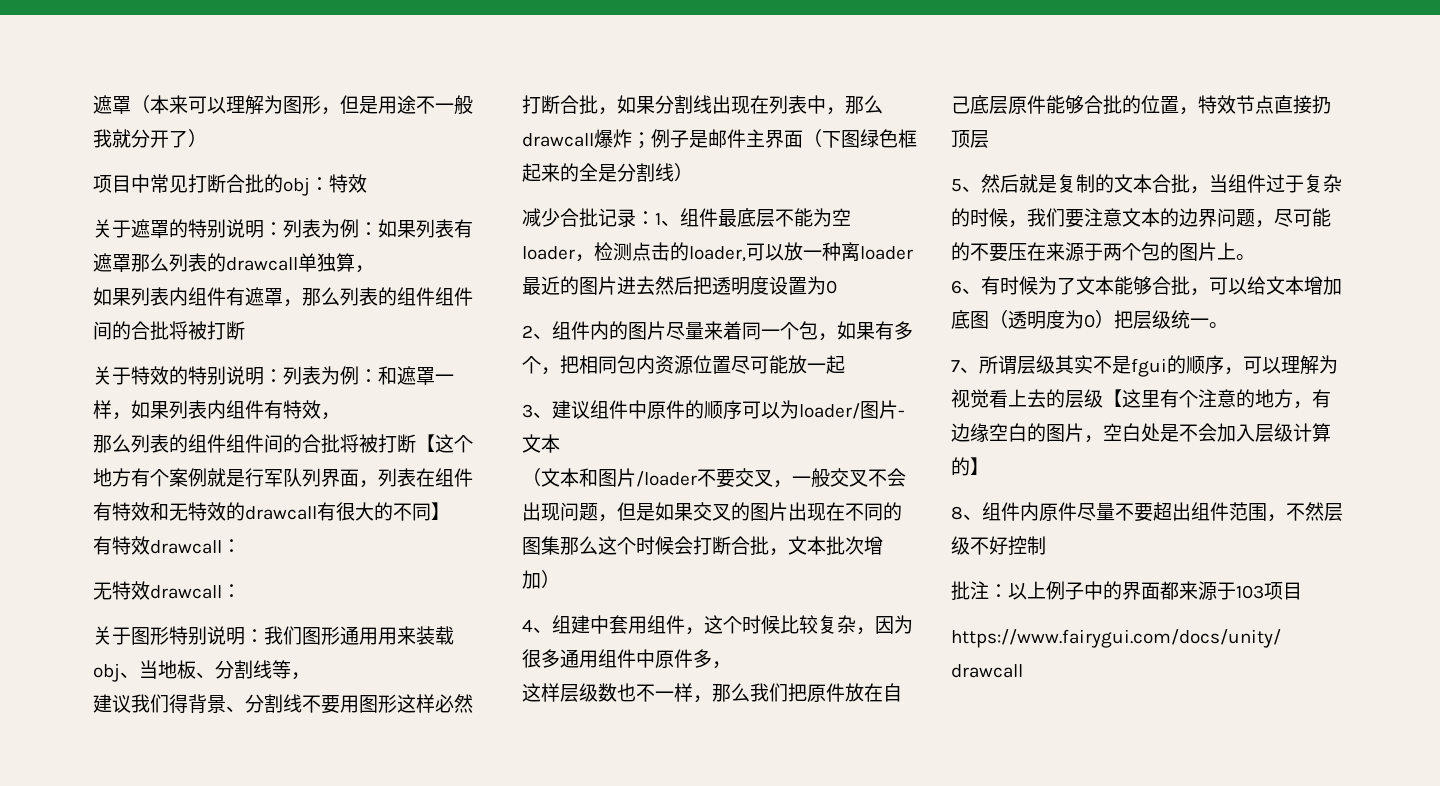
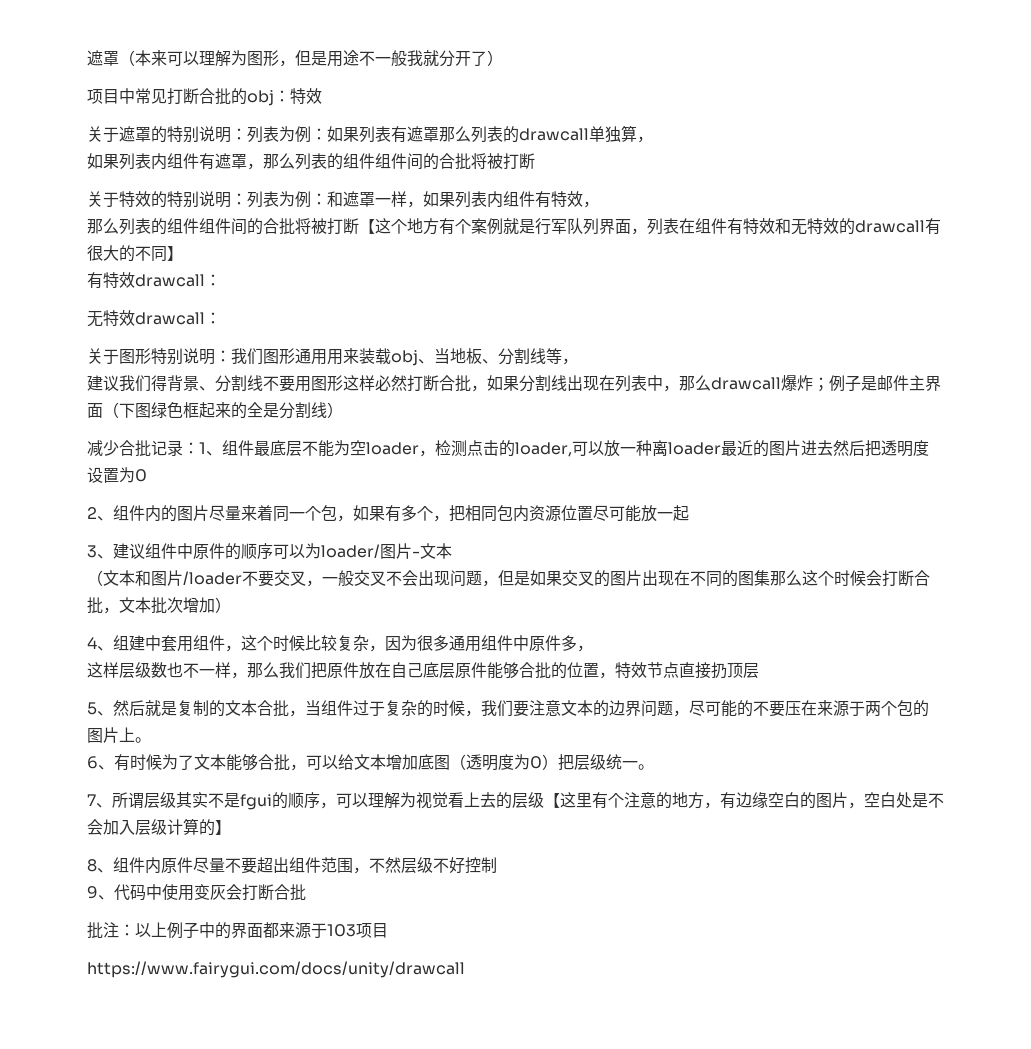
+ 9、代码中使用变灰会打断合批

